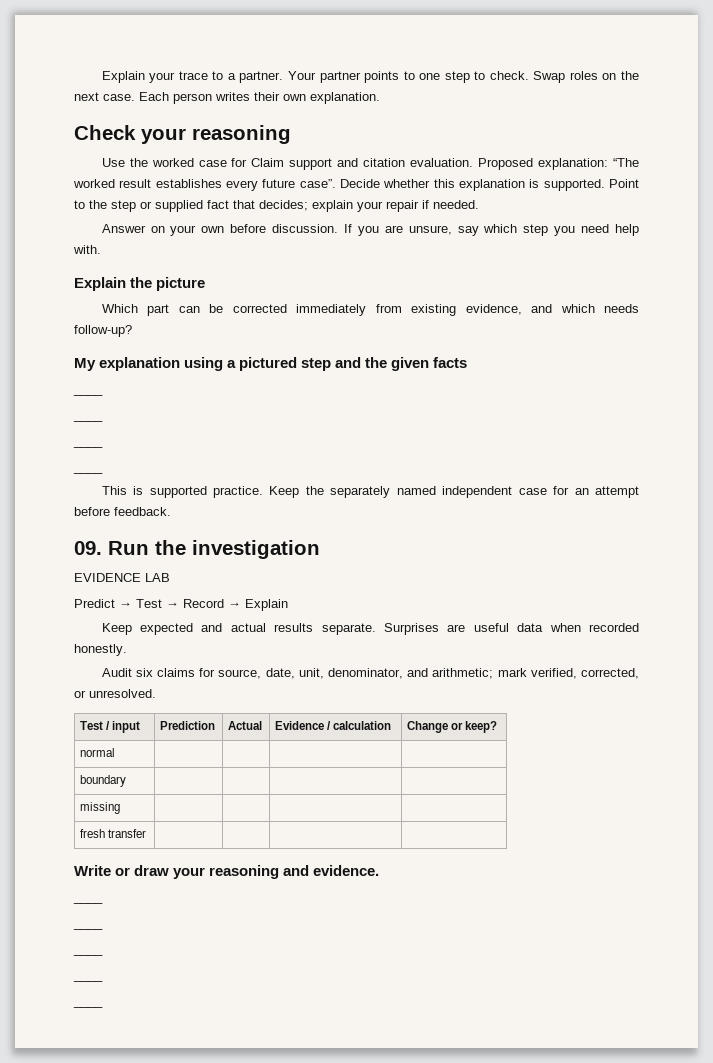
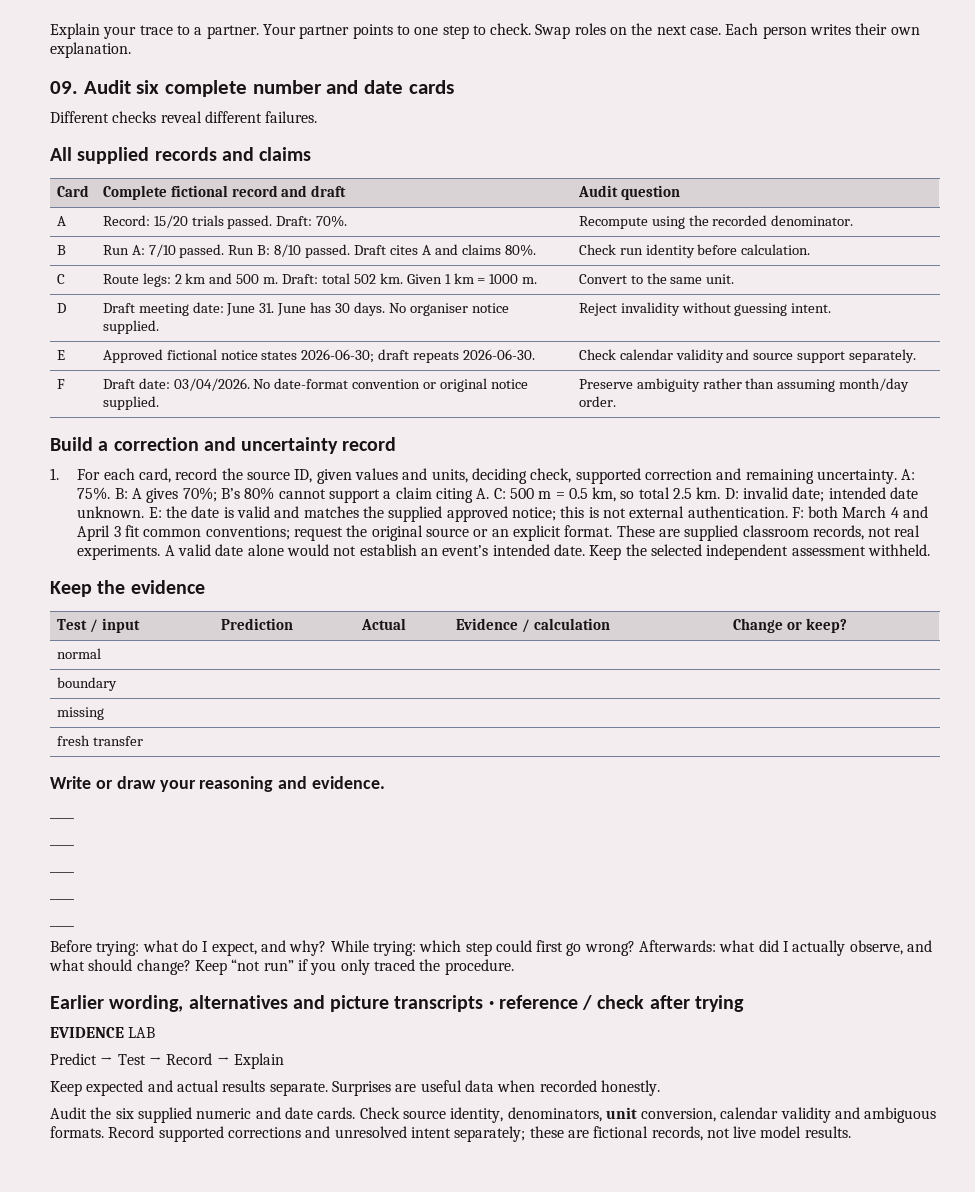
- Check your reasoning
- Use the worked case for Claim support and citation evaluation. Proposed explanation: “The worked result establishes every future case”. Decide whether this explanation is supported. Point to the step or supplied fact that decides; explain your repair if needed.
- Answer on your own before discussion. If you are unsure, say which step you need help with.
- Explain the picture
- Which part can be corrected immediately from existing evidence, and which needs follow-up?
- My explanation using a pictured step and the given facts
- ____
- ____
- ____
- ____
- This is supported practice. Keep the separately named independent case for an attempt before feedback.
- 09. Run the investigation
- EVIDENCE LAB
- Predict → Test → Record → Explain
- Keep expected and actual results separate. Surprises are useful data when recorded honestly.
- Audit six claims for source, date, unit, denominator, and arithmetic; mark verified, corrected, or unresolved.
+ 09. Audit six complete number and date cards
+ Different checks reveal different failures.
+ All supplied records and claims
+ Card | Complete fictional record and draft | Audit question
+ A | Record: 15/20 trials passed. Draft: 70%. | Recompute using the recorded denominator.
+ B | Run A: 7/10 passed. Run B: 8/10 passed. Draft cites A and claims 80%. | Check run identity before calculation.
+ C | Route legs: 2 km and 500 m. Draft: total 502 km. Given 1 km = 1000 m. | Convert to the same unit.
+ D | Draft meeting date: June 31. June has 30 days. No organiser notice supplied. | Reject invalidity without guessing intent.
+ E | Approved fictional notice states 2026-06-30; draft repeats 2026-06-30. | Check calendar validity and source support separately.
+ F | Draft date: 03/04/2026. No date-format convention or original notice supplied. | Preserve ambiguity rather than assuming month/day order.
+ Build a correction and uncertainty record
+ 1. For each card, record the source ID, given values and units, deciding check, supported correction and remaining uncertainty. A: 75%. B: A gives 70%; B’s 80% cannot support a claim citing A. C: 500 m = 0.5 km, so total 2.5 km. D: invalid date; intended date unknown. E: the date is valid and matches the supplied approved notice; this is not external authentication. F: both March 4 and April 3 fit common conventions; request the original source or an explicit format. These are supplied classroom records, not real experiments. A valid date alone would not establish an event’s intended date. Keep the selected independent assessment withheld.
+ Keep the evidence
+ Before trying: what do I expect, and why? While trying: which step could first go wrong? Afterwards: what did I actually observe, and what should change? Keep “not run” if you only traced the procedure.
+ Earlier wording, alternatives and picture transcripts · reference / check after trying
+ EVIDENCE LAB
+ Predict → Test → Record → Explain
+ Keep expected and actual results separate. Surprises are useful data when recorded honestly.
+ Audit the six supplied numeric and date cards. Check source identity, denominators, unit conversion, calendar validity and ambiguous formats. Record supported corrections and unresolved intent separately; these are fictional records, not live model results.

